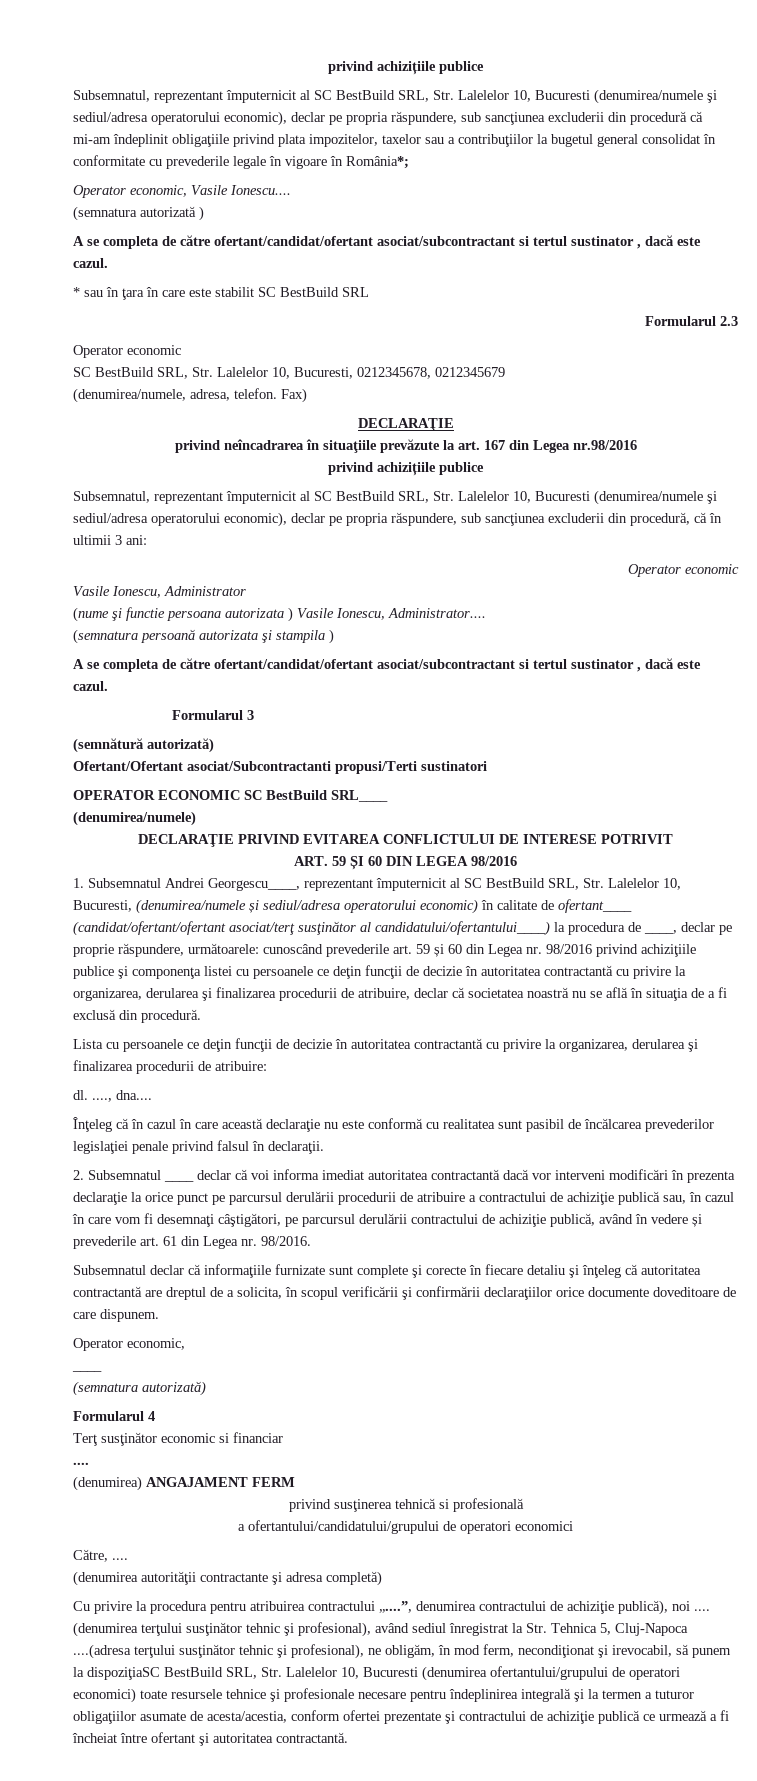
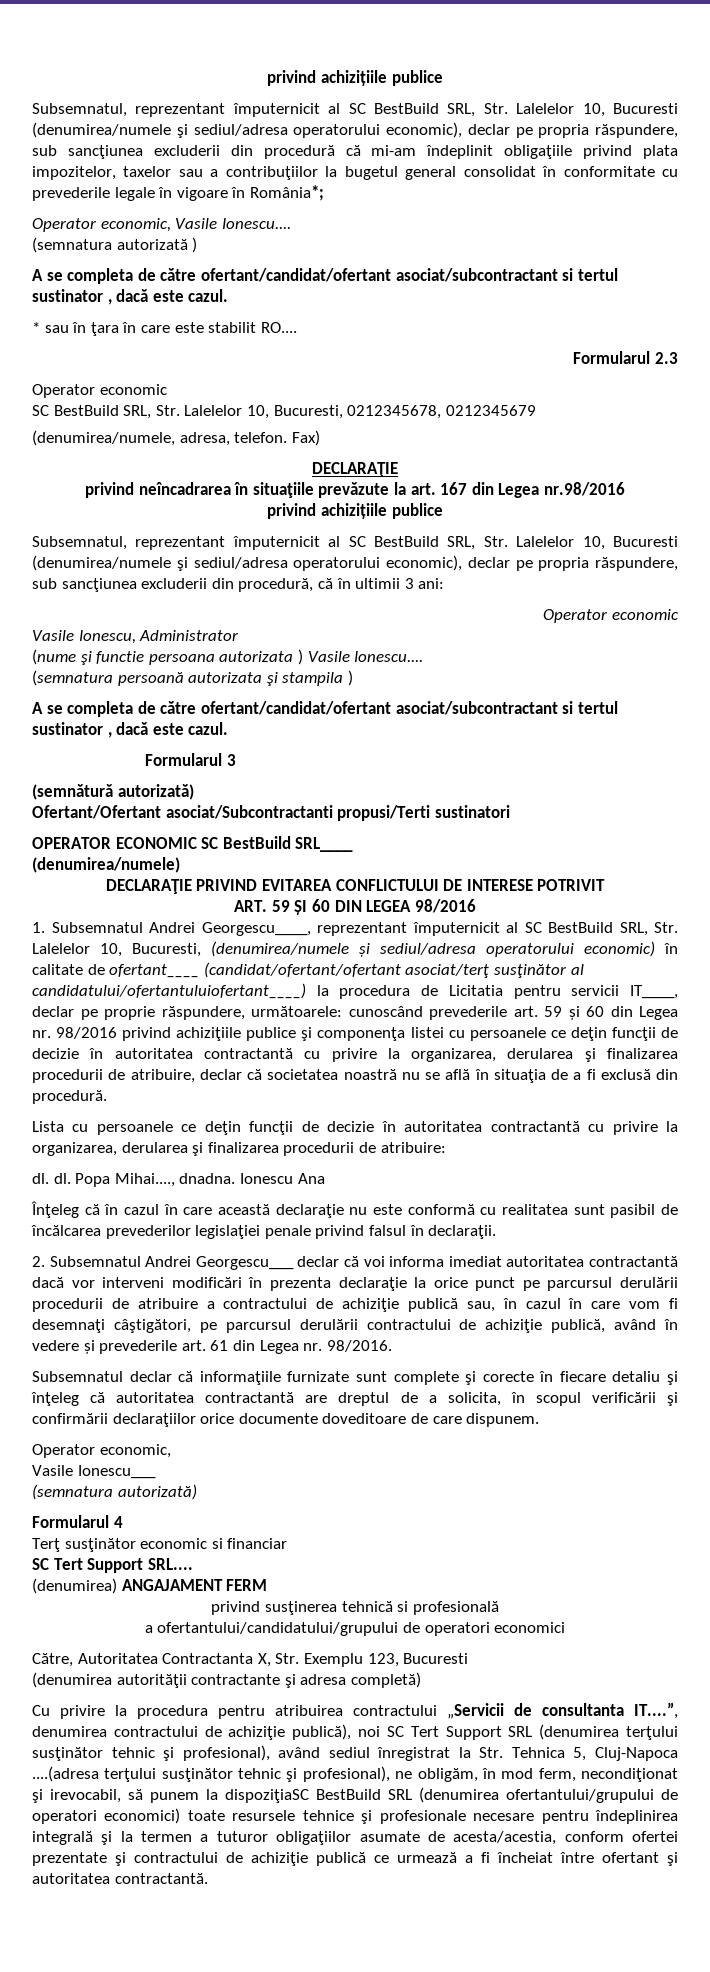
- * sau în ţara în care este stabilit SC BestBuild SRL
+ * sau în ţara în care este stabilit RO....
- (nume şi functie persoana autorizata ) Vasile Ionescu, Administrator....
+ (nume şi functie persoana autorizata ) Vasile Ionescu....
- 1. Subsemnatul Andrei Georgescu____, reprezentant împuternicit al SC BestBuild SRL, Str. Lalelelor 10, Bucuresti, (denumirea/numele și sediul/adresa operatorului economic) în calitate de ofertant____ (candidat/ofertant/ofertant asociat/terţ susţinător al candidatului/ofertantului____) la procedura de ____, declar pe proprie răspundere, următoarele:
+ 1. Subsemnatul Andrei Georgescu____, reprezentant împuternicit al SC BestBuild SRL, Str. Lalelelor 10, Bucuresti, (denumirea/numele și sediul/adresa operatorului economic) în calitate de ofertant____ (candidat/ofertant/ofertant asociat/terţ susţinător al candidatului/ofertantuluiofertant____) la procedura de Licitatia pentru servicii IT____, declar pe proprie răspundere, următoarele:
- dl. ...., dna....
+ dl. dl. Popa Mihai...., dnadna. Ionescu Ana
- 2. Subsemnatul ____ declar că voi informa imediat autoritatea contractantă dacă vor interveni modificări în prezenta declaraţie la orice punct pe parcursul derulării procedurii de atribuire a contractului de achiziţie publică sau, în cazul în care vom fi desemnaţi câştigători, pe parcursul derulării contractului de achiziţie publică, având în vedere și prevederile art. 61 din Legea nr. 98/2016.
+ 2. Subsemnatul Andrei Georgescu___ declar că voi informa imediat autoritatea contractantă dacă vor interveni modificări în prezenta declaraţie la orice punct pe parcursul derulării procedurii de atribuire a contractului de achiziţie publică sau, în cazul în care vom fi desemnaţi câştigători, pe parcursul derulării contractului de achiziţie publică, având în vedere și prevederile art. 61 din Legea nr. 98/2016.
  Subsemnatul declar că informaţiile furnizate sunt complete şi corecte în fiecare detaliu şi înţeleg că autoritatea contractantă are dreptul de a solicita, în scopul verificării şi confirmării declaraţiilor orice documente doveditoare de care dispunem.
  Operator economic,
- ____
+ Vasile Ionescu___
  Terţ susţinător economic si financiar
- ....
+ SC Tert Support SRL....
- Către, ....
+ Către, Autoritatea Contractanta X, Str. Exemplu 123, Bucuresti
- Cu privire la procedura pentru atribuirea contractului „....”, denumirea contractului de achiziţie publică), noi .... (denumirea terţului susţinător tehnic şi profesional), având sediul înregistrat la Str. Tehnica 5, Cluj-Napoca ....(adresa terţului susţinător tehnic şi profesional), ne obligăm, în mod ferm, necondiţionat şi irevocabil, să punem la dispoziţiaSC BestBuild SRL, Str. Lalelelor 10, Bucuresti (denumirea ofertantului/grupului de operatori economici) toate resursele tehnice şi profesionale necesare pentru îndeplinirea integrală şi la termen a tuturor obligaţiilor asumate de acesta/acestia, conform ofertei prezentate şi contractului de achiziţie publică ce urmează a fi încheiat între ofertant şi autoritatea contractantă.
+ Cu privire la procedura pentru atribuirea contractului „Servicii de consultanta IT....”, denumirea contractului de achiziţie publică), noi SC Tert Support SRL (denumirea terţului susţinător tehnic şi profesional), având sediul înregistrat la Str. Tehnica 5, Cluj-Napoca ....(adresa terţului susţinător tehnic şi profesional), ne obligăm, în mod ferm, necondiţionat şi irevocabil, să punem la dispoziţiaSC BestBuild SRL (denumirea ofertantului/grupului de operatori economici) toate resursele tehnice şi profesionale necesare pentru îndeplinirea integrală şi la termen a tuturor obligaţiilor asumate de acesta/acestia, conform ofertei prezentate şi contractului de achiziţie publică ce urmează a fi încheiat între ofertant şi autoritatea contractantă.

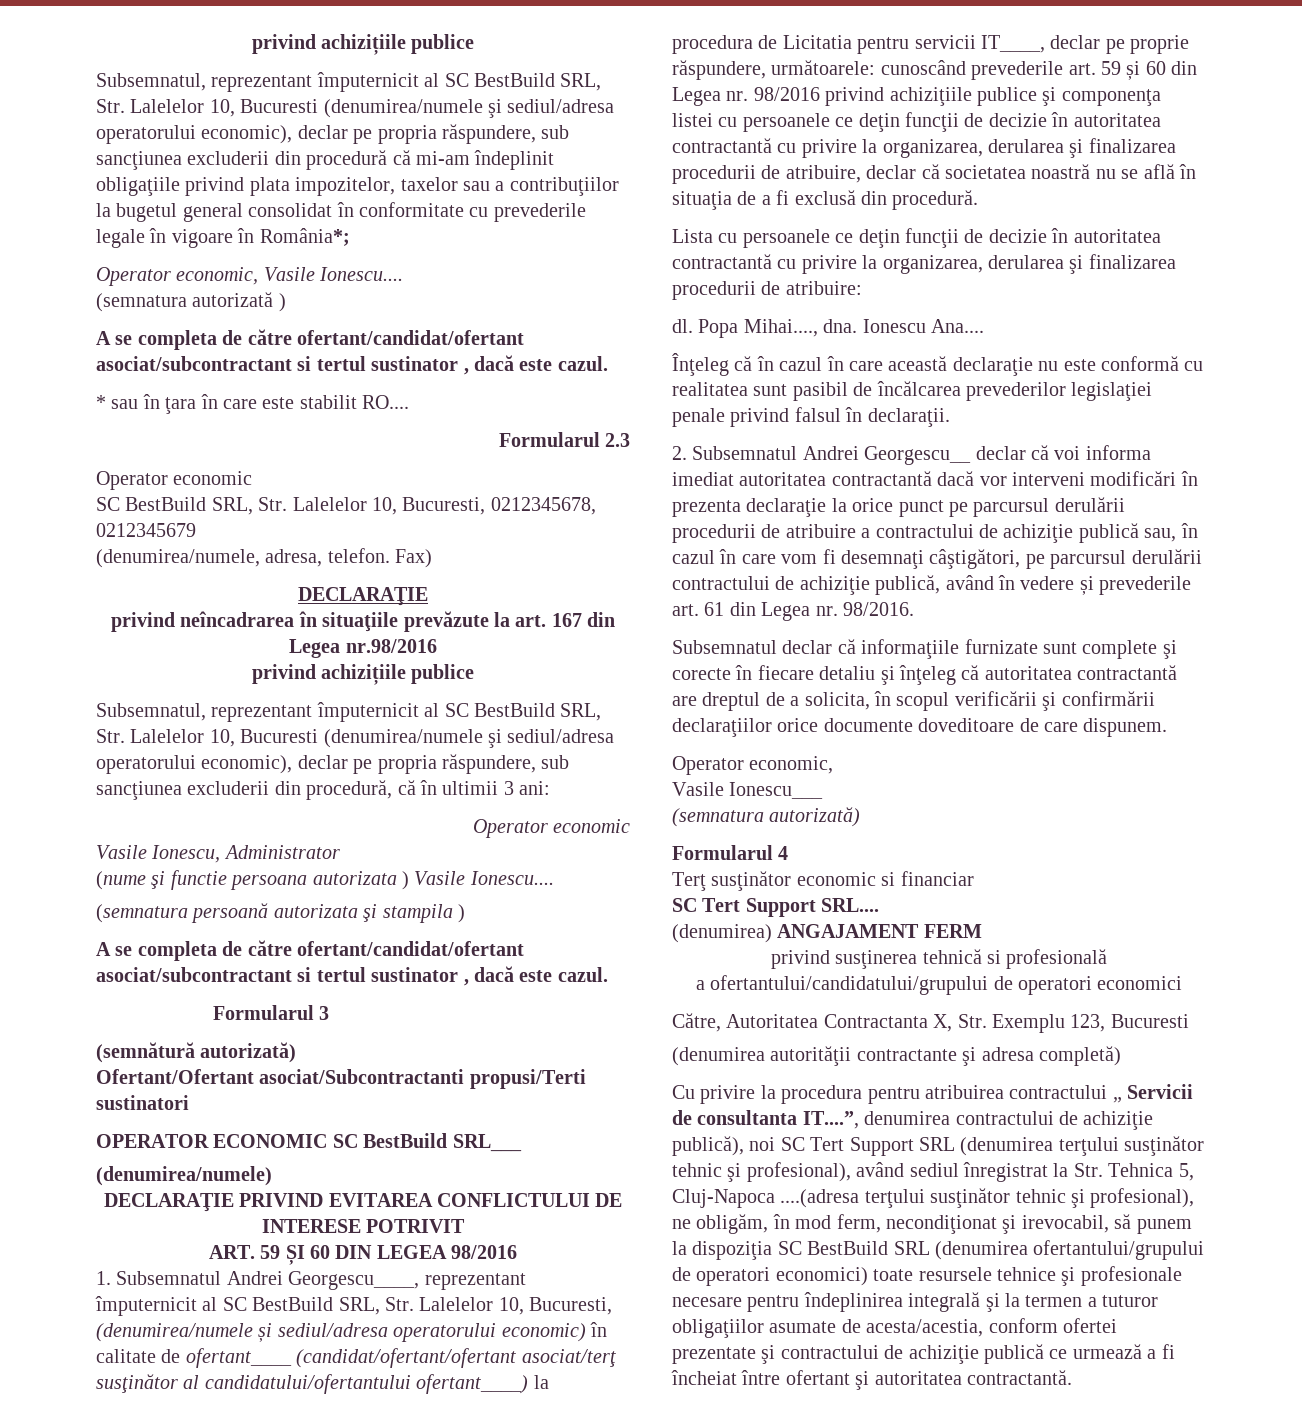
- OPERATOR ECONOMIC SC BestBuild SRL____
+ OPERATOR ECONOMIC SC BestBuild SRL___
- 1. Subsemnatul Andrei Georgescu____, reprezentant împuternicit al SC BestBuild SRL, Str. Lalelelor 10, Bucuresti, (denumirea/numele și sediul/adresa operatorului economic) în calitate de ofertant____ (candidat/ofertant/ofertant asociat/terţ susţinător al candidatului/ofertantuluiofertant____) la procedura de Licitatia pentru servicii IT____, declar pe proprie răspundere, următoarele:
+ 1. Subsemnatul Andrei Georgescu____, reprezentant împuternicit al SC BestBuild SRL, Str. Lalelelor 10, Bucuresti, (denumirea/numele și sediul/adresa operatorului economic) în calitate de ofertant____ (candidat/ofertant/ofertant asociat/terţ susţinător al candidatului/ofertantului ofertant____) la procedura de Licitatia pentru servicii IT____, declar pe proprie răspundere, următoarele:
- dl. dl.
+ dl.
- Popa Mihai...., dnadna. Ionescu Ana
+ Popa Mihai...., dna. Ionescu Ana....
- 2. Subsemnatul Andrei Georgescu___ declar că voi informa imediat autoritatea contractantă dacă vor interveni modificări în prezenta declaraţie la orice punct pe parcursul derulării procedurii de atribuire a contractului de achiziţie publică sau, în cazul în care vom fi desemnaţi câştigători, pe parcursul derulării contractului de achiziţie publică, având în vedere și prevederile art. 61 din Legea nr. 98/2016.
+ 2. Subsemnatul Andrei Georgescu__ declar că voi informa imediat autoritatea contractantă dacă vor interveni modificări în prezenta declaraţie la orice punct pe parcursul derulării procedurii de atribuire a contractului de achiziţie publică sau, în cazul în care vom fi desemnaţi câştigători, pe parcursul derulării contractului de achiziţie publică, având în vedere și prevederile art. 61 din Legea nr. 98/2016.
- Cu privire la procedura pentru atribuirea contractului „Servicii de consultanta IT....”, denumirea contractului de achiziţie publică), noi SC Tert Support SRL (denumirea terţului susţinător tehnic şi profesional), având sediul înregistrat la Str. Tehnica 5, Cluj-Napoca ....(adresa terţului susţinător tehnic şi profesional), ne obligăm, în mod ferm, necondiţionat şi irevocabil, să punem la dispoziţiaSC BestBuild SRL (denumirea ofertantului/grupului de operatori economici) toate resursele tehnice şi profesionale necesare pentru îndeplinirea integrală şi la termen a tuturor obligaţiilor asumate de acesta/acestia, conform ofertei prezentate şi contractului de achiziţie publică ce urmează a fi încheiat între ofertant şi autoritatea contractantă.
+ Cu privire la procedura pentru atribuirea contractului „ Servicii de consultanta IT....”, denumirea contractului de achiziţie publică), noi SC Tert Support SRL (denumirea terţului susţinător tehnic şi profesional), având sediul înregistrat la Str. Tehnica 5, Cluj-Napoca ....(adresa terţului susţinător tehnic şi profesional), ne obligăm, în mod ferm, necondiţionat şi irevocabil, să punem la dispoziţia SC BestBuild SRL (denumirea ofertantului/grupului de operatori economici) toate resursele tehnice şi profesionale necesare pentru îndeplinirea integrală şi la termen a tuturor obligaţiilor asumate de acesta/acestia, conform ofertei prezentate şi contractului de achiziţie publică ce urmează a fi încheiat între ofertant şi autoritatea contractantă.

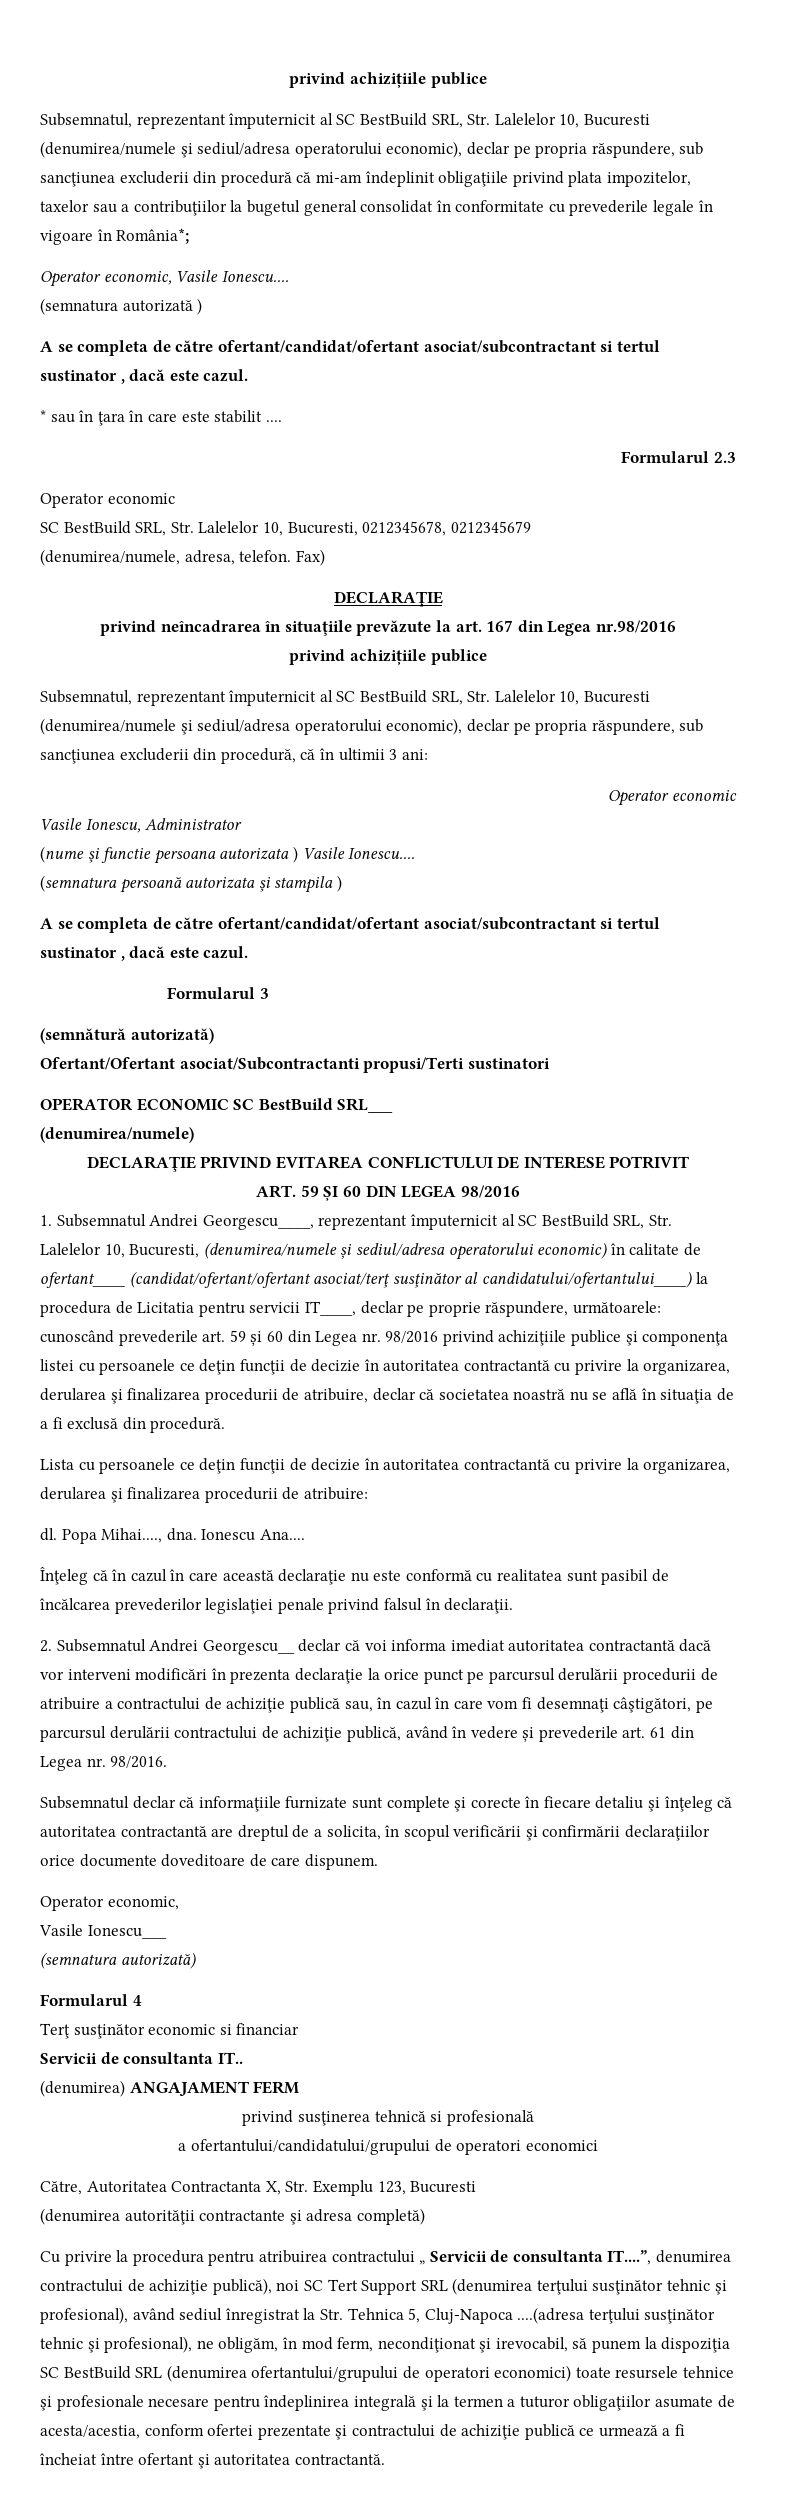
- * sau în ţara în care este stabilit RO....
+ * sau în ţara în care este stabilit ....
- 1. Subsemnatul Andrei Georgescu____, reprezentant împuternicit al SC BestBuild SRL, Str. Lalelelor 10, Bucuresti, (denumirea/numele și sediul/adresa operatorului economic) în calitate de ofertant____ (candidat/ofertant/ofertant asociat/terţ susţinător al candidatului/ofertantului ofertant____) la procedura de Licitatia pentru servicii IT____, declar pe proprie răspundere, următoarele:
+ 1. Subsemnatul Andrei Georgescu____, reprezentant împuternicit al SC BestBuild SRL, Str. Lalelelor 10, Bucuresti, (denumirea/numele și sediul/adresa operatorului economic) în calitate de ofertant____ (candidat/ofertant/ofertant asociat/terţ susţinător al candidatului/ofertantului____) la procedura de Licitatia pentru servicii IT____, declar pe proprie răspundere, următoarele:
- SC Tert Support SRL....
+ Servicii de consultanta IT..

